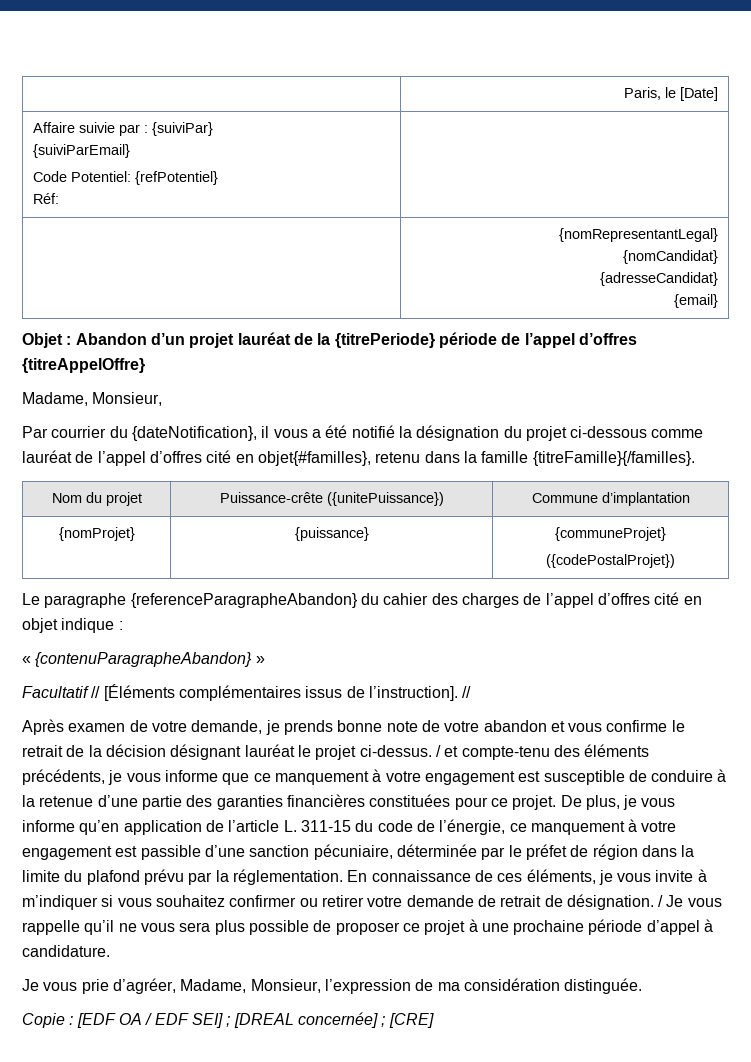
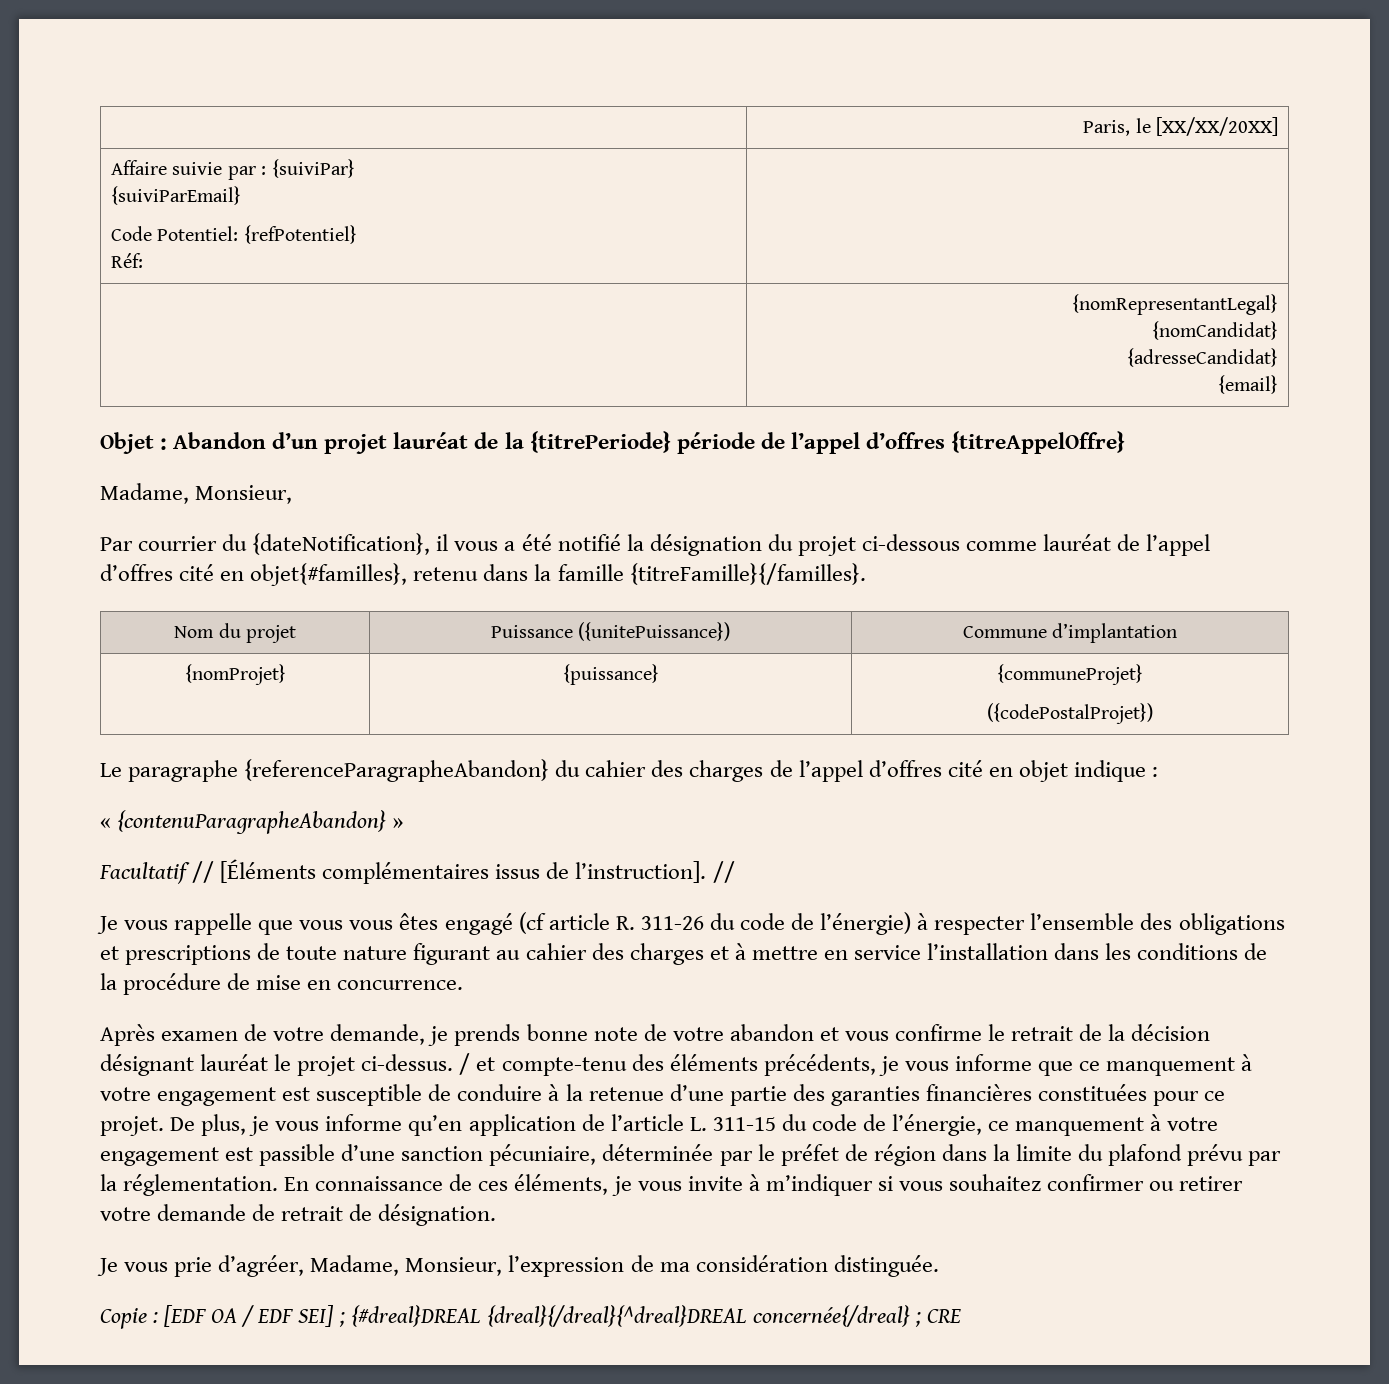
- | Paris, le [Date]
+ | Paris, le [XX/XX/20XX]
- Nom du projet | Puissance-crête ({unitePuissance}) | Commune d’implantation
+ Nom du projet | Puissance ({unitePuissance}) | Commune d’implantation
+ Je vous rappelle que vous vous êtes engagé (cf article R. 311-26 du code de l’énergie) à respecter l’ensemble des obligations et prescriptions de toute nature figurant au cahier des charges et à mettre en service l’installation dans les conditions de la procédure de mise en concurrence.
- / Je vous rappelle qu’il ne vous sera plus possible de proposer ce projet à une prochaine période d’appel à candidature.
- Copie : [EDF OA / EDF SEI] ; [DREAL concernée] ; [CRE]
+ Copie : [EDF OA / EDF SEI] ; {#dreal}DREAL {dreal}{/dreal}{^dreal}DREAL concernée{/dreal} ; CRE

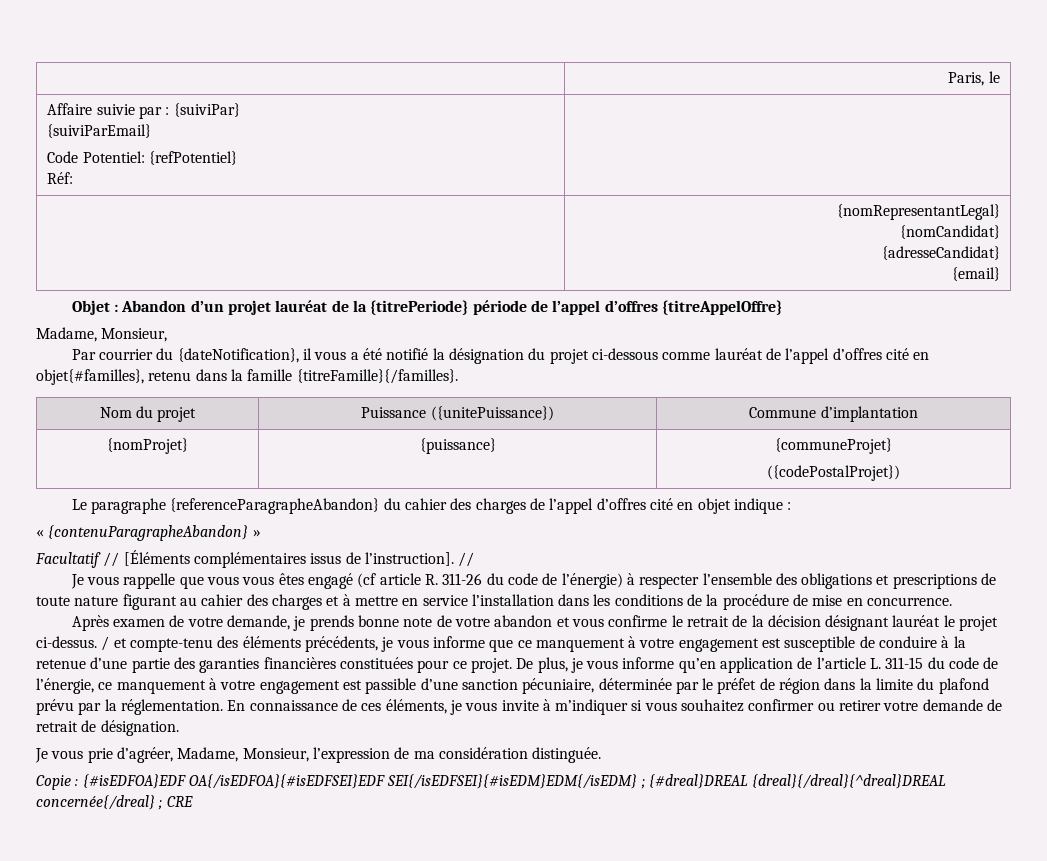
- | Paris, le [XX/XX/20XX]
+ | Paris, le
- Copie : [EDF OA / EDF SEI] ; {#dreal}DREAL {dreal}{/dreal}{^dreal}DREAL concernée{/dreal} ; CRE
+ Copie : {#isEDFOA}EDF OA{/isEDFOA}{#isEDFSEI}EDF SEI{/isEDFSEI}{#isEDM}EDM{/isEDM} ; {#dreal}DREAL {dreal}{/dreal}{^dreal}DREAL concernée{/dreal} ; CRE

